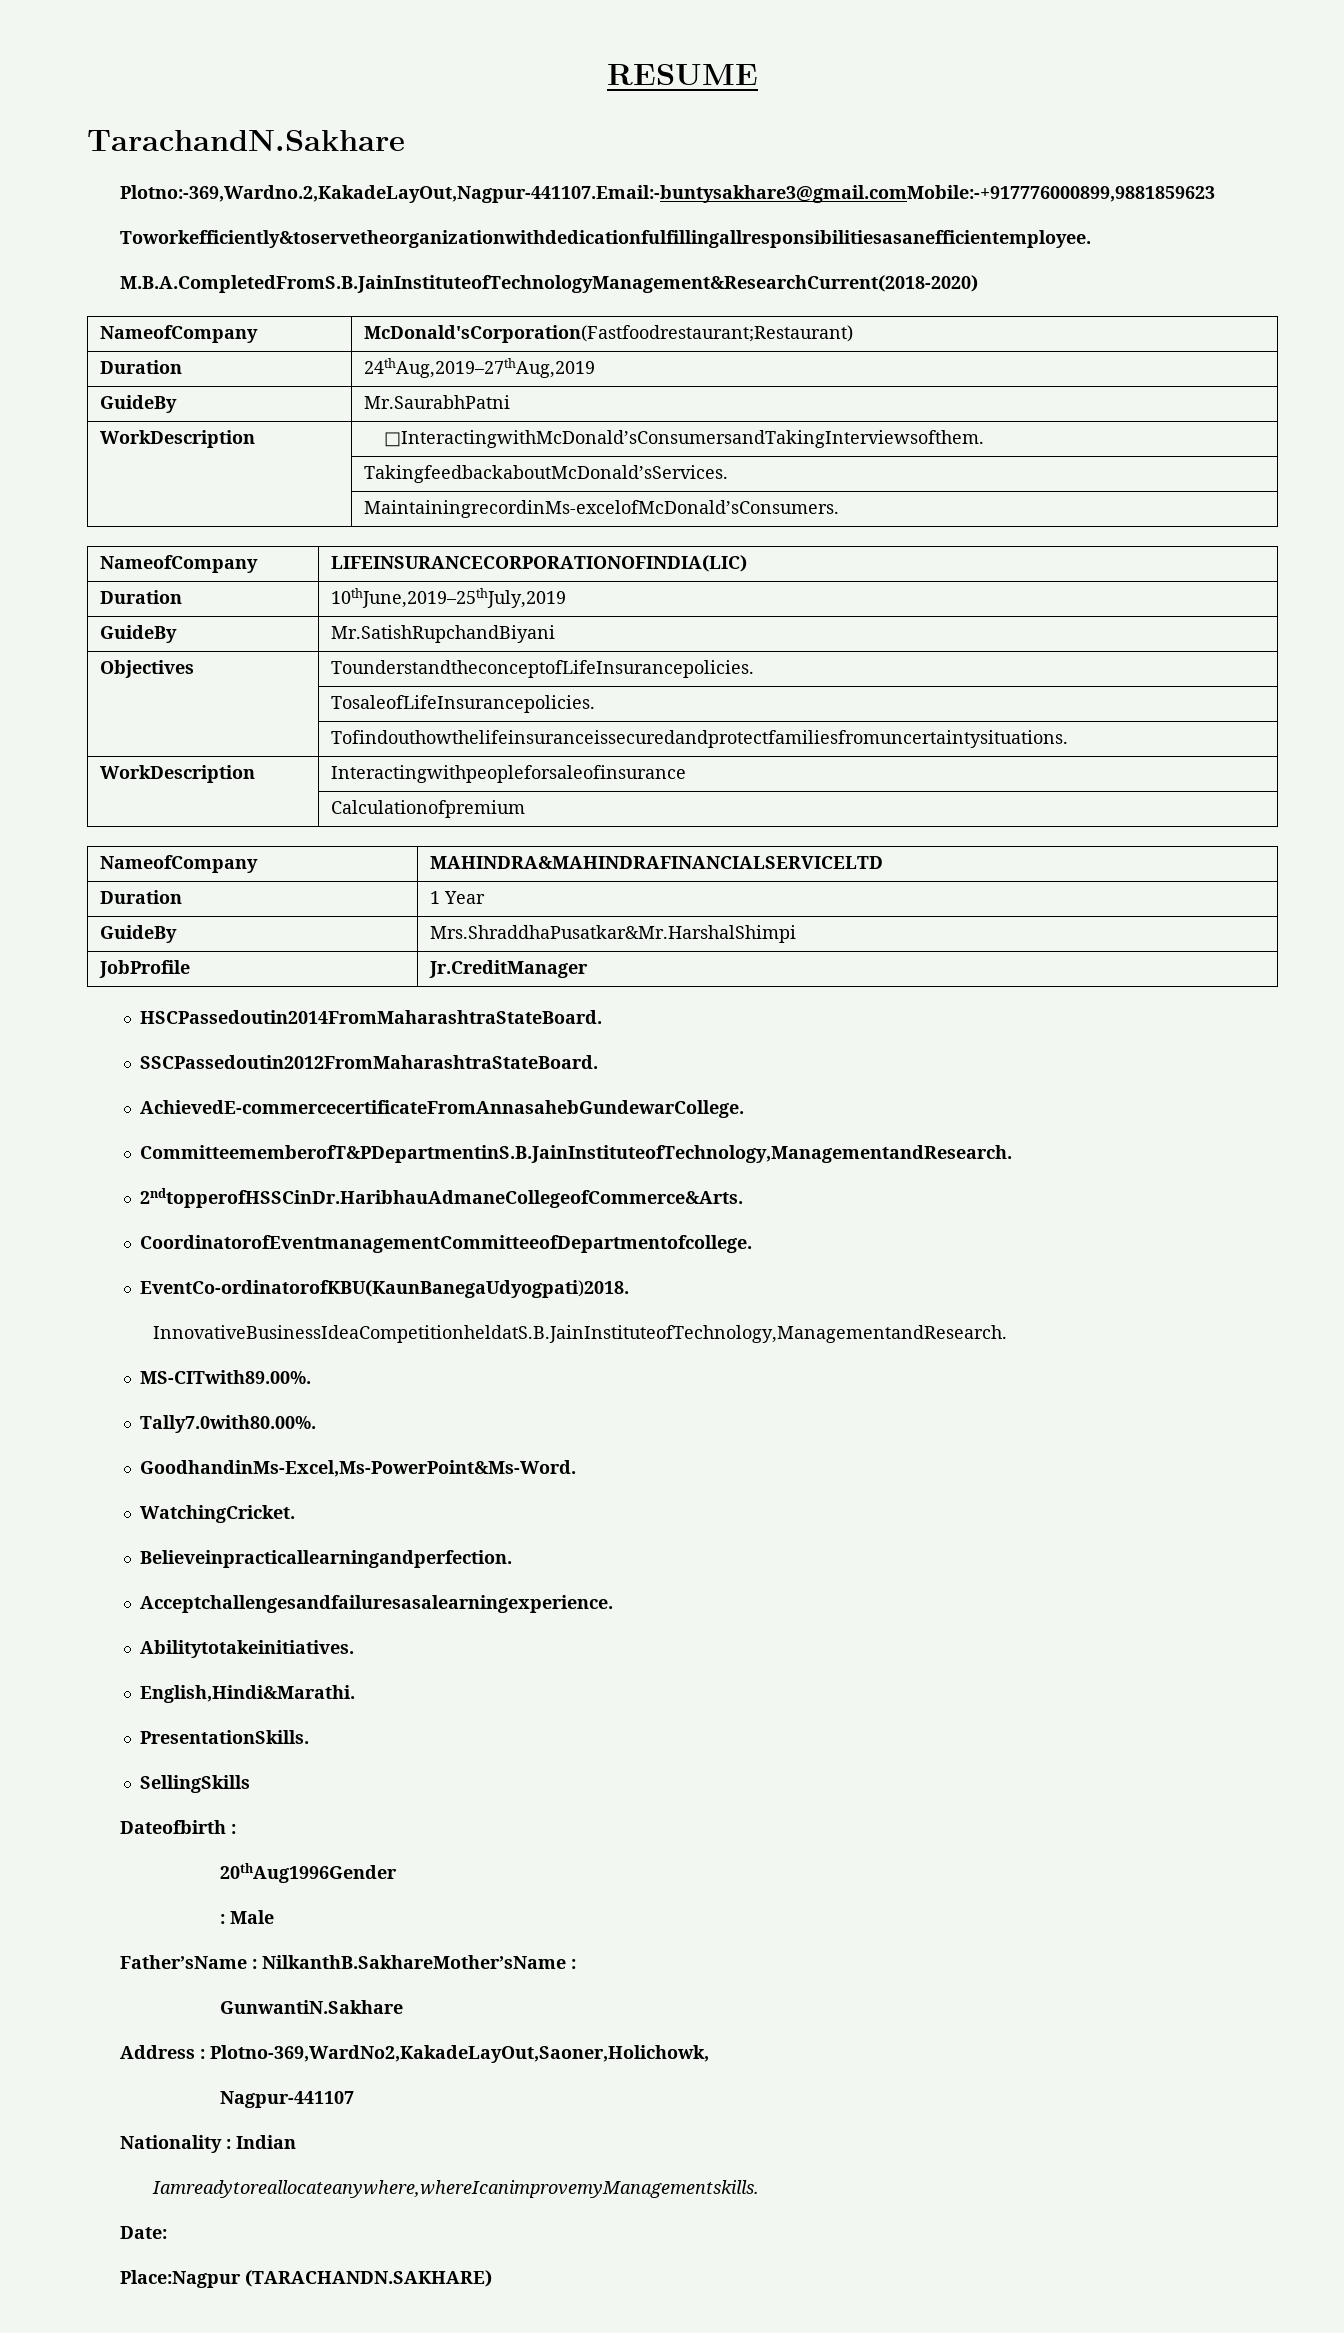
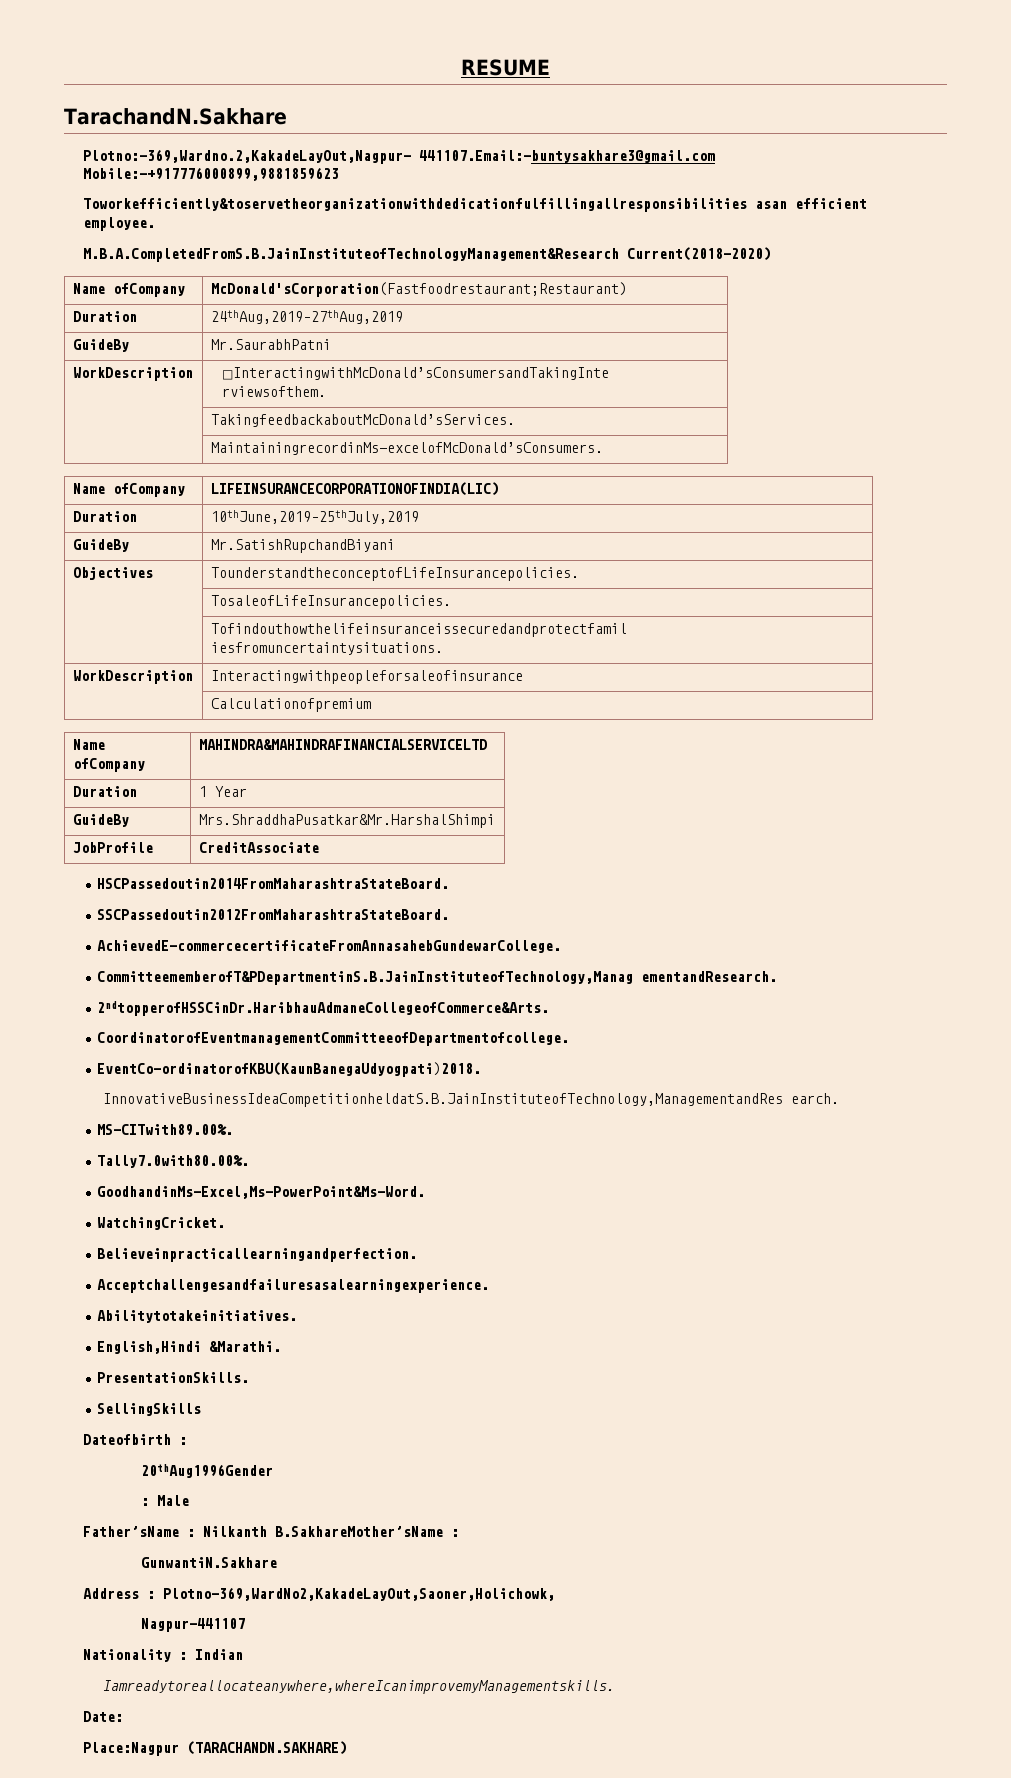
- Plotno:-369,Wardno.2,KakadeLayOut,Nagpur-441107.Email:-buntysakhare3@gmail.comMobile:-+917776000899,9881859623
- Toworkefficiently&toservetheorganizationwithdedicationfulfillingallresponsibilitiesasanefficientemployee.
- M.B.A.CompletedFromS.B.JainInstituteofTechnologyManagement&ResearchCurrent(2018-2020)
- NameofCompany | McDonald'sCorporation(Fastfoodrestaurant;Restaurant)
+ Plotno:-369,Wardno.2,KakadeLayOut,Nagpur- 441107.Email:-buntysakhare3@gmail.com Mobile:-+917776000899,9881859623
+ Toworkefficiently&toservetheorganizationwithdedicationfulfillingallresponsibilities asan efficient employee.
+ M.B.A.CompletedFromS.B.JainInstituteofTechnologyManagement&Research Current(2018-2020)
+ Name ofCompany | McDonald'sCorporation(Fastfoodrestaurant;Restaurant)
- WorkDescription | □InteractingwithMcDonald’sConsumersandTakingInterviewsofthem.
+ WorkDescription | □InteractingwithMcDonald’sConsumersandTakingInte rviewsofthem.
- NameofCompany | LIFEINSURANCECORPORATIONOFINDIA(LIC)
+ Name ofCompany | LIFEINSURANCECORPORATIONOFINDIA(LIC)
- | Tofindouthowthelifeinsuranceissecuredandprotectfamiliesfromuncertaintysituations.
+ | Tofindouthowthelifeinsuranceissecuredandprotectfamil iesfromuncertaintysituations.
- NameofCompany | MAHINDRA&MAHINDRAFINANCIALSERVICELTD
+ Name ofCompany | MAHINDRA&MAHINDRAFINANCIALSERVICELTD
- JobProfile | Jr.CreditManager
+ JobProfile | CreditAssociate
- CommitteememberofT&PDepartmentinS.B.JainInstituteofTechnology,ManagementandResearch.
+ CommitteememberofT&PDepartmentinS.B.JainInstituteofTechnology,Manag ementandResearch.
- InnovativeBusinessIdeaCompetitionheldatS.B.JainInstituteofTechnology,ManagementandResearch.
+ InnovativeBusinessIdeaCompetitionheldatS.B.JainInstituteofTechnology,ManagementandRes earch.
- English,Hindi&Marathi.
+ English,Hindi &Marathi.
- Father’sName : NilkanthB.SakhareMother’sName :
+ Father’sName : Nilkanth B.SakhareMother’sName :

